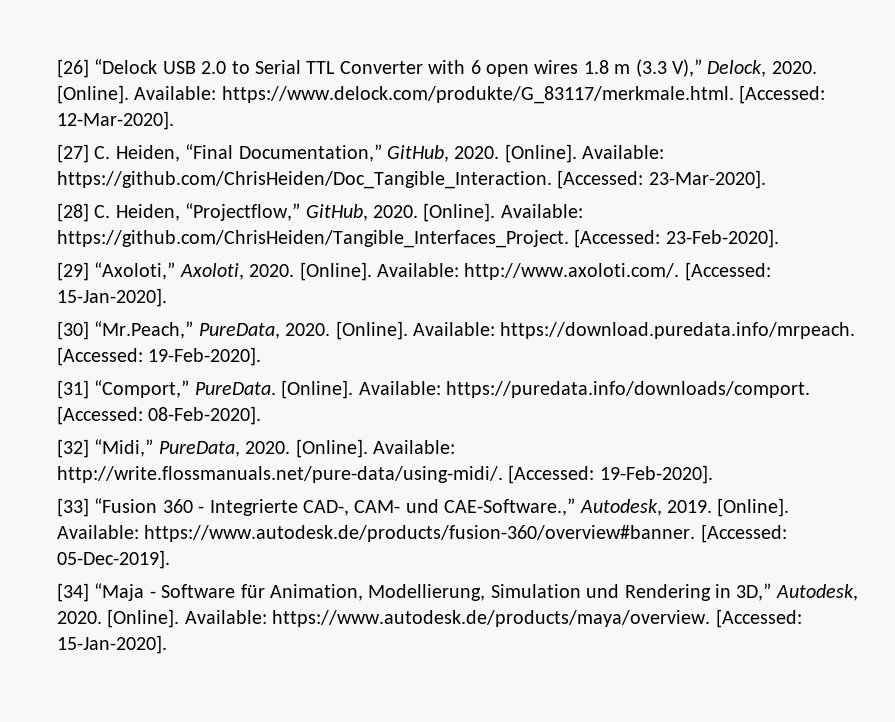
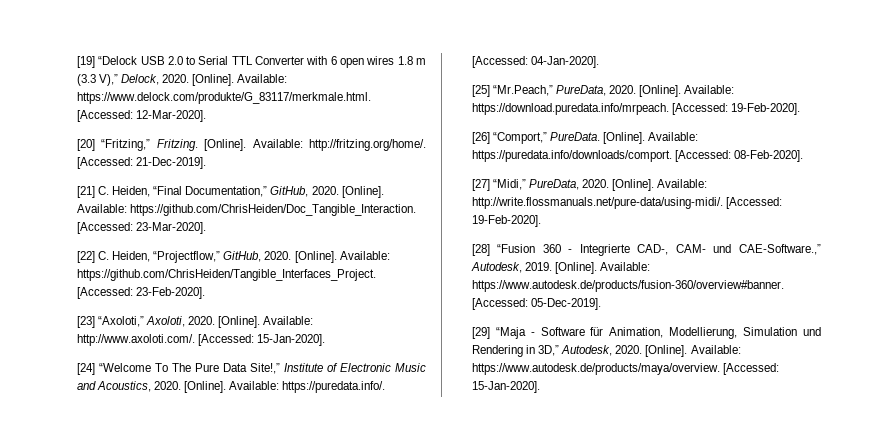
- [26] “Delock USB 2.0 to Serial TTL Converter with 6 open wires 1.8 m (3.3 V),” Delock, 2020.
+ [19] “Delock USB 2.0 to Serial TTL Converter with 6 open wires 1.8 m (3.3 V),” Delock, 2020.
- [27] C. Heiden, “Final Documentation,” GitHub, 2020.
+ [20] “Fritzing,” Fritzing. [Online]. Available: http://fritzing.org/home/. [Accessed: 21-Dec-2019].
+ [21] C. Heiden, “Final Documentation,” GitHub, 2020.
- [28] C. Heiden, “Projectflow,” GitHub, 2020.
+ [22] C. Heiden, “Projectflow,” GitHub, 2020.
- [29] “Axoloti,” Axoloti, 2020.
+ [23] “Axoloti,” Axoloti, 2020.
- [30] “Mr.Peach,” PureData, 2020.
+ [24] “Welcome To The Pure Data Site!,” Institute of Electronic Music and Acoustics, 2020. [Online]. Available: https://puredata.info/. [Accessed: 04-Jan-2020].
+ [25] “Mr.Peach,” PureData, 2020.
- [31] “Comport,” PureData.
+ [26] “Comport,” PureData.
- [32] “Midi,” PureData, 2020.
+ [27] “Midi,” PureData, 2020.
- [33] “Fusion 360 - Integrierte CAD-, CAM- und CAE-Software.,” Autodesk, 2019.
+ [28] “Fusion 360 - Integrierte CAD-, CAM- und CAE-Software.,” Autodesk, 2019.
- [34] “Maja - Software für Animation, Modellierung, Simulation und Rendering in 3D,” Autodesk, 2020.
+ [29] “Maja - Software für Animation, Modellierung, Simulation und Rendering in 3D,” Autodesk, 2020.

